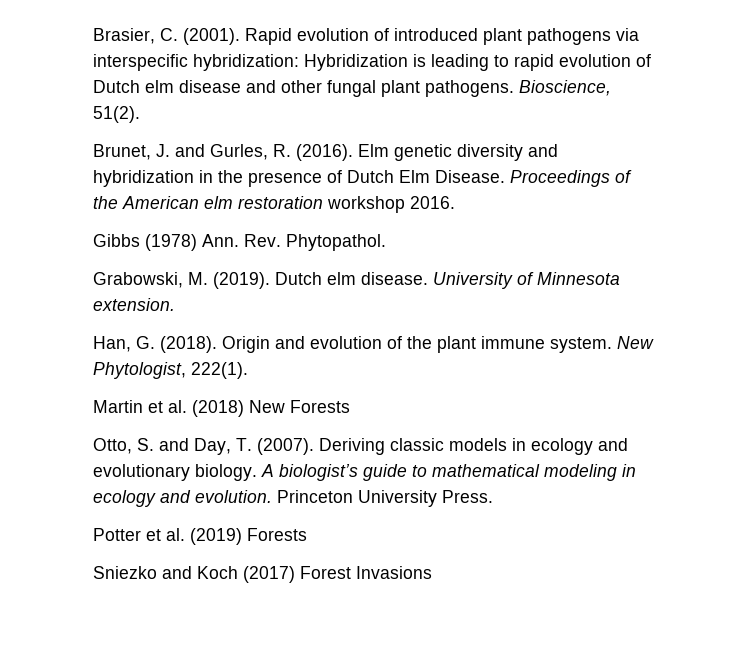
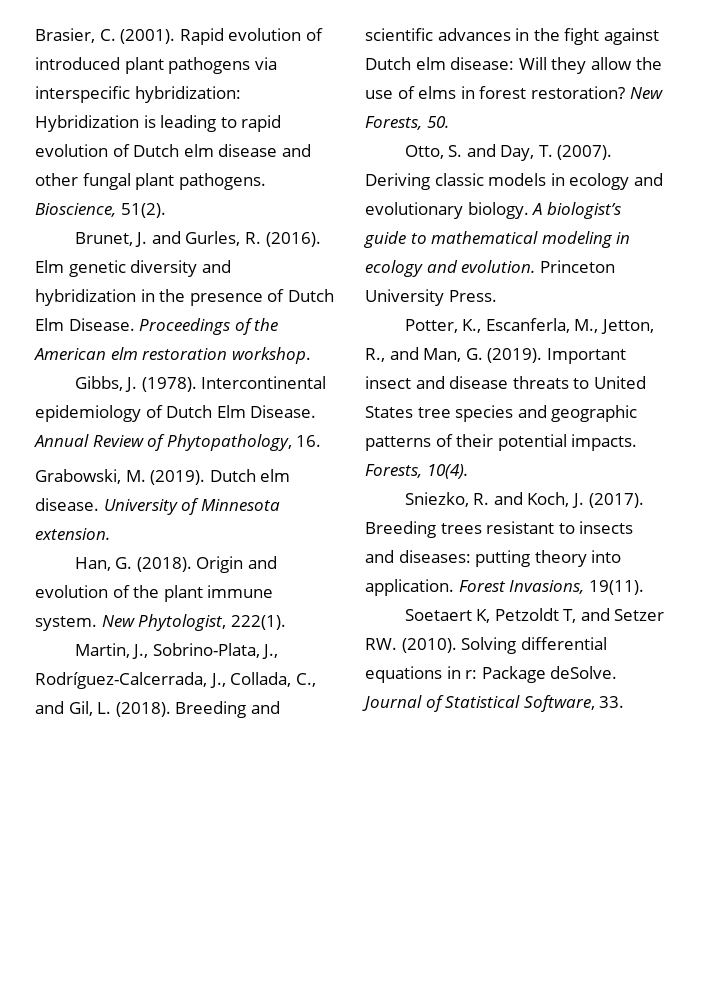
- Proceedings of the American elm restoration workshop 2016.
- Gibbs (1978) Ann. Rev. Phytopathol.
+ Proceedings of the American elm restoration workshop.
+ Gibbs, J. (1978). Intercontinental epidemiology of Dutch Elm Disease. Annual Review of Phytopathology, 16.
- Martin et al. (2018) New Forests
+ Martin, J., Sobrino-Plata, J., Rodríguez-Calcerrada, J., Collada, C., and Gil, L. (2018). Breeding and scientific advances in the fight against Dutch elm disease: Will they allow the use of elms in forest restoration? New Forests, 50.
- Potter et al. (2019) Forests
- Sniezko and Koch (2017) Forest Invasions
+ Potter, K., Escanferla, M., Jetton, R., and Man, G. (2019). Important insect and disease threats to United States tree species and geographic patterns of their potential impacts. Forests, 10(4).
+ Sniezko, R. and Koch, J. (2017). Breeding trees resistant to insects and diseases: putting theory into application. Forest Invasions, 19(11).
+ Soetaert K, Petzoldt T, and Setzer RW. (2010). Solving differential equations in r: Package deSolve. Journal of Statistical Software, 33.

